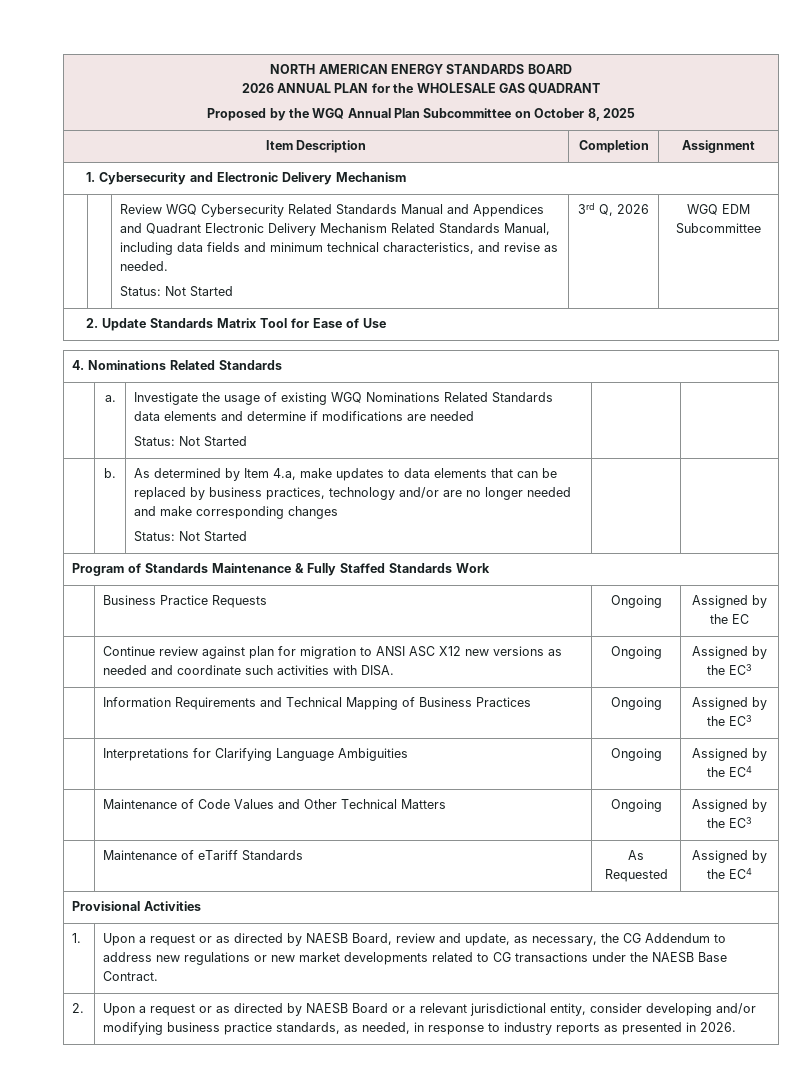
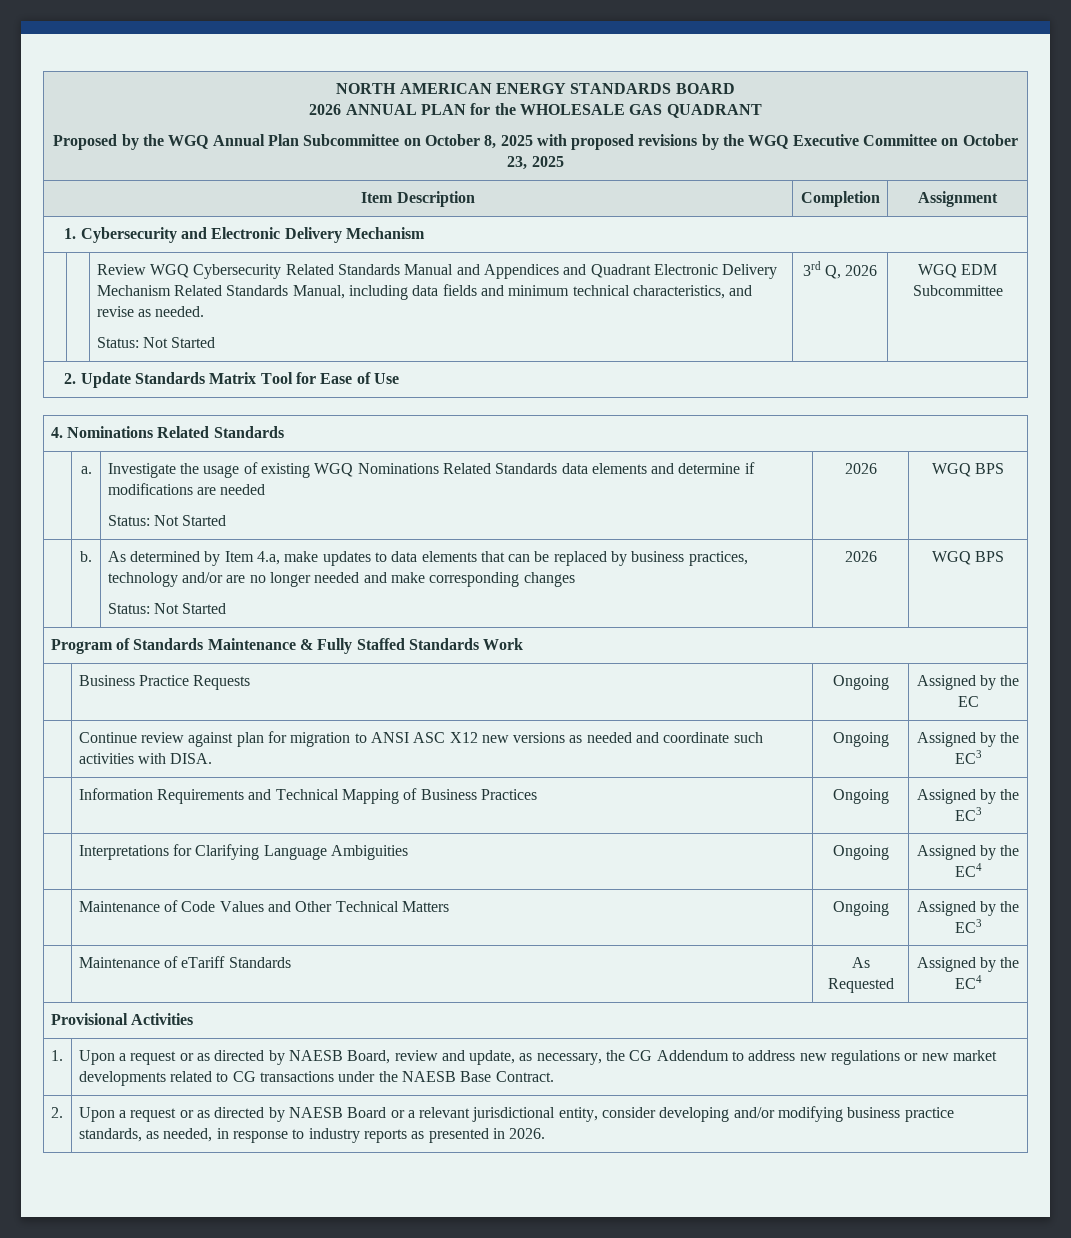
  NORTH AMERICAN ENERGY STANDARDS BOARD
  2026 ANNUAL PLAN for the WHOLESALE GAS QUADRANT
- Proposed by the WGQ Annual Plan Subcommittee on October 8, 2025
+ Proposed by the WGQ Annual Plan Subcommittee on October 8, 2025 with proposed revisions by the WGQ Executive Committee on October 23, 2025
  | a. | Investigate the usage of existing WGQ Nominations Related Standards data elements and determine if modifications are needed
- Status: Not Started | |
+ Status: Not Started | 2026 | WGQ BPS
  | b. | As determined by Item 4.a, make updates to data elements that can be replaced by business practices, technology and/or are no longer needed and make corresponding changes
- Status: Not Started | |
+ Status: Not Started | 2026 | WGQ BPS

